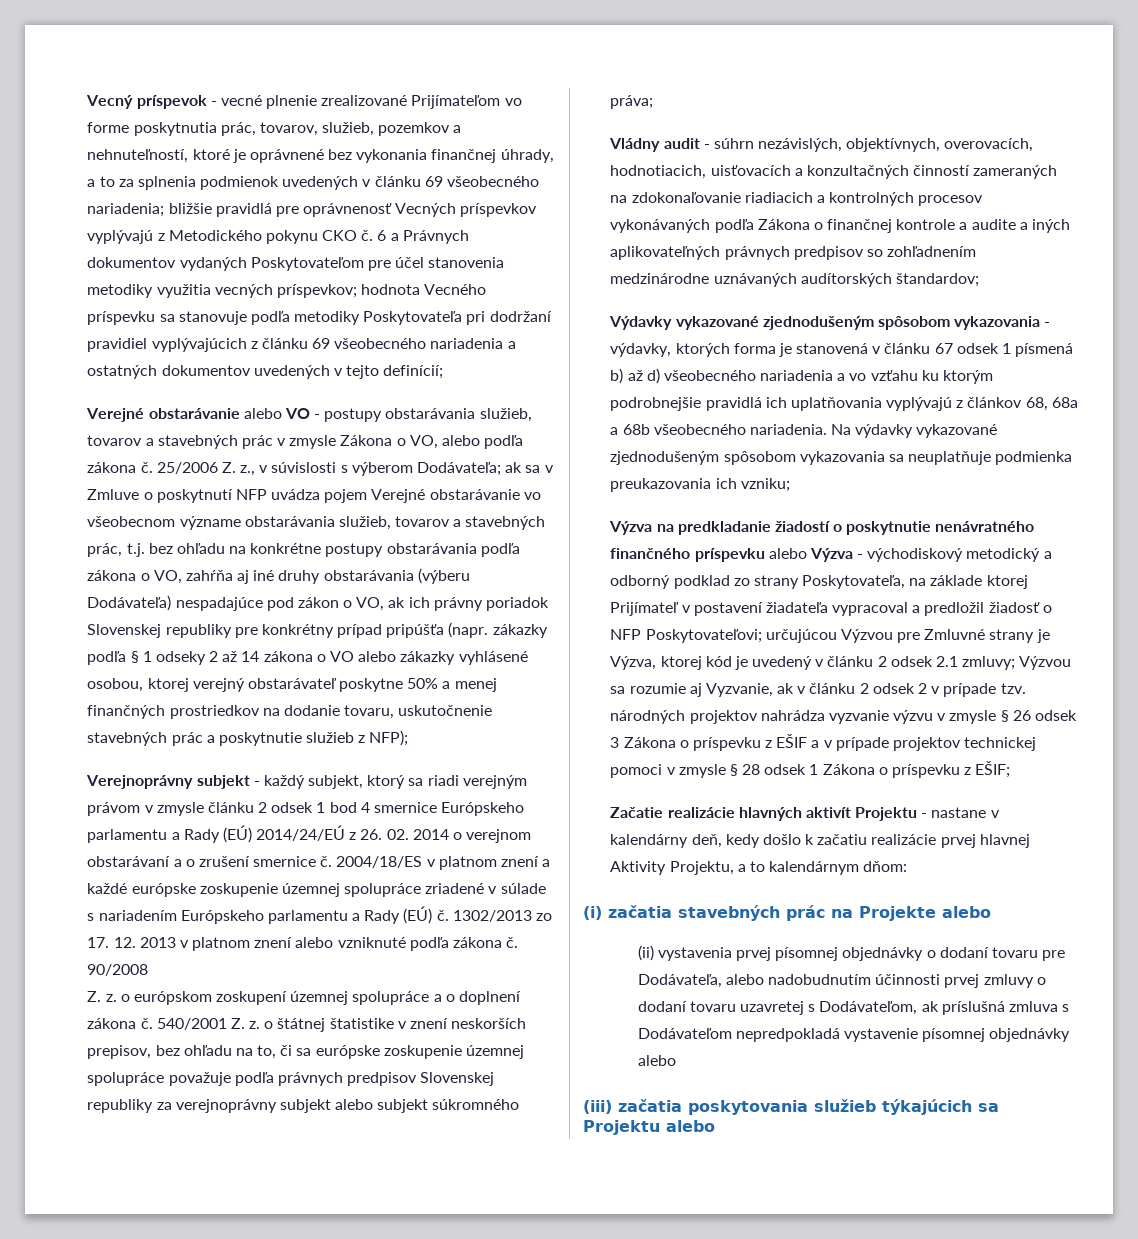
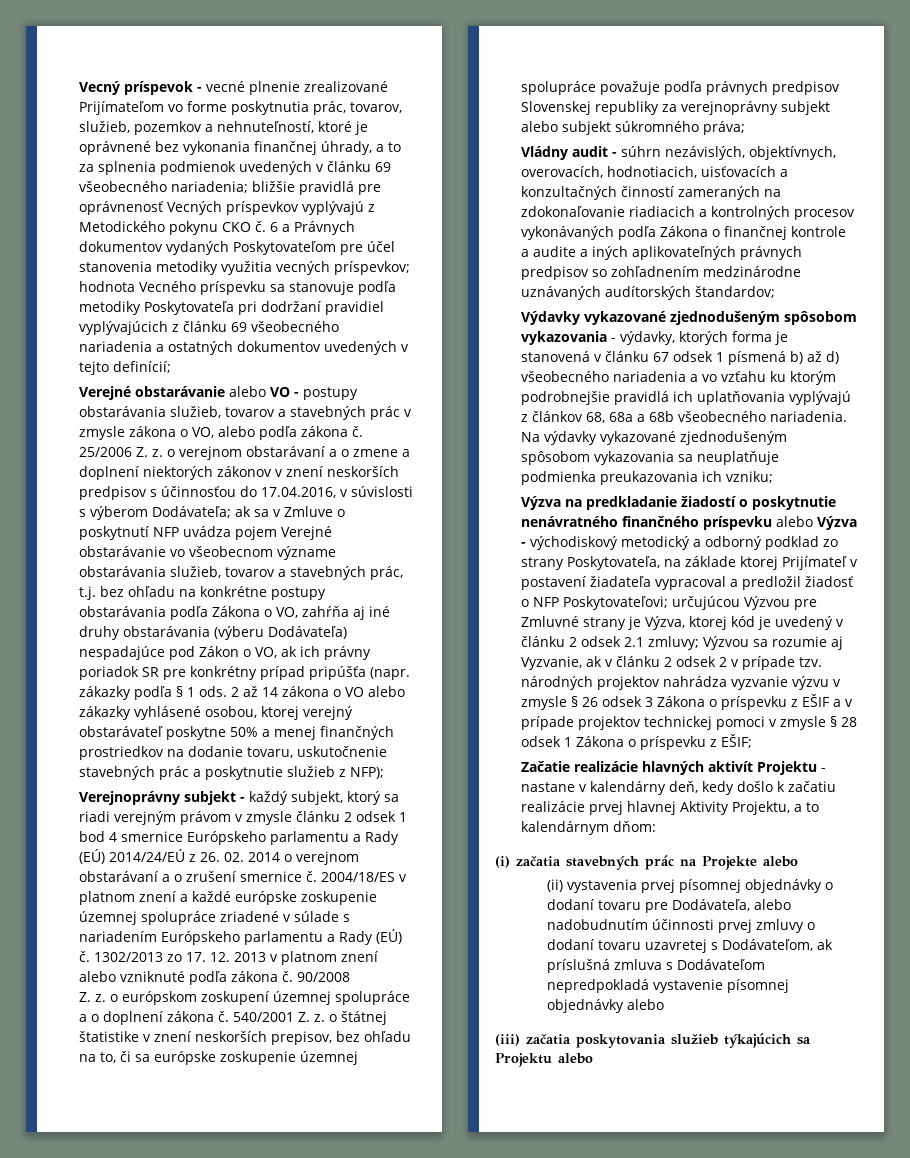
- Verejné obstarávanie alebo VO - postupy obstarávania služieb, tovarov a stavebných prác v zmysle Zákona o VO, alebo podľa zákona č.
+ Verejné obstarávanie alebo VO - postupy obstarávania služieb, tovarov a stavebných prác v zmysle zákona o VO, alebo podľa zákona č.
- 25/2006 Z. z., v súvislosti s výberom Dodávateľa;
+ 25/2006 Z. z. o verejnom obstarávaní a o zmene a doplnení niektorých zákonov v znení neskorších predpisov s účinnosťou do 17.04.2016, v súvislosti s výberom Dodávateľa;
- ak sa v Zmluve o poskytnutí NFP uvádza pojem Verejné obstarávanie vo všeobecnom význame obstarávania služieb, tovarov a stavebných prác, t.j. bez ohľadu na konkrétne postupy obstarávania podľa zákona o VO, zahŕňa aj iné druhy obstarávania (výberu Dodávateľa) nespadajúce pod zákon o VO, ak ich právny poriadok Slovenskej republiky pre konkrétny prípad pripúšťa (napr. zákazky podľa § 1 odseky 2 až 14 zákona o VO alebo zákazky vyhlásené osobou, ktorej verejný obstarávateľ poskytne 50% a menej finančných prostriedkov na dodanie tovaru, uskutočnenie stavebných prác a poskytnutie služieb z NFP);
+ ak sa v Zmluve o poskytnutí NFP uvádza pojem Verejné obstarávanie vo všeobecnom význame obstarávania služieb, tovarov a stavebných prác, t.j. bez ohľadu na konkrétne postupy obstarávania podľa Zákona o VO, zahŕňa aj iné druhy obstarávania (výberu Dodávateľa) nespadajúce pod Zákon o VO, ak ich právny poriadok SR pre konkrétny prípad pripúšťa (napr. zákazky podľa § 1 ods. 2 až 14 zákona o VO alebo zákazky vyhlásené osobou, ktorej verejný obstarávateľ poskytne 50% a menej finančných prostriedkov na dodanie tovaru, uskutočnenie stavebných prác a poskytnutie služieb z NFP);

